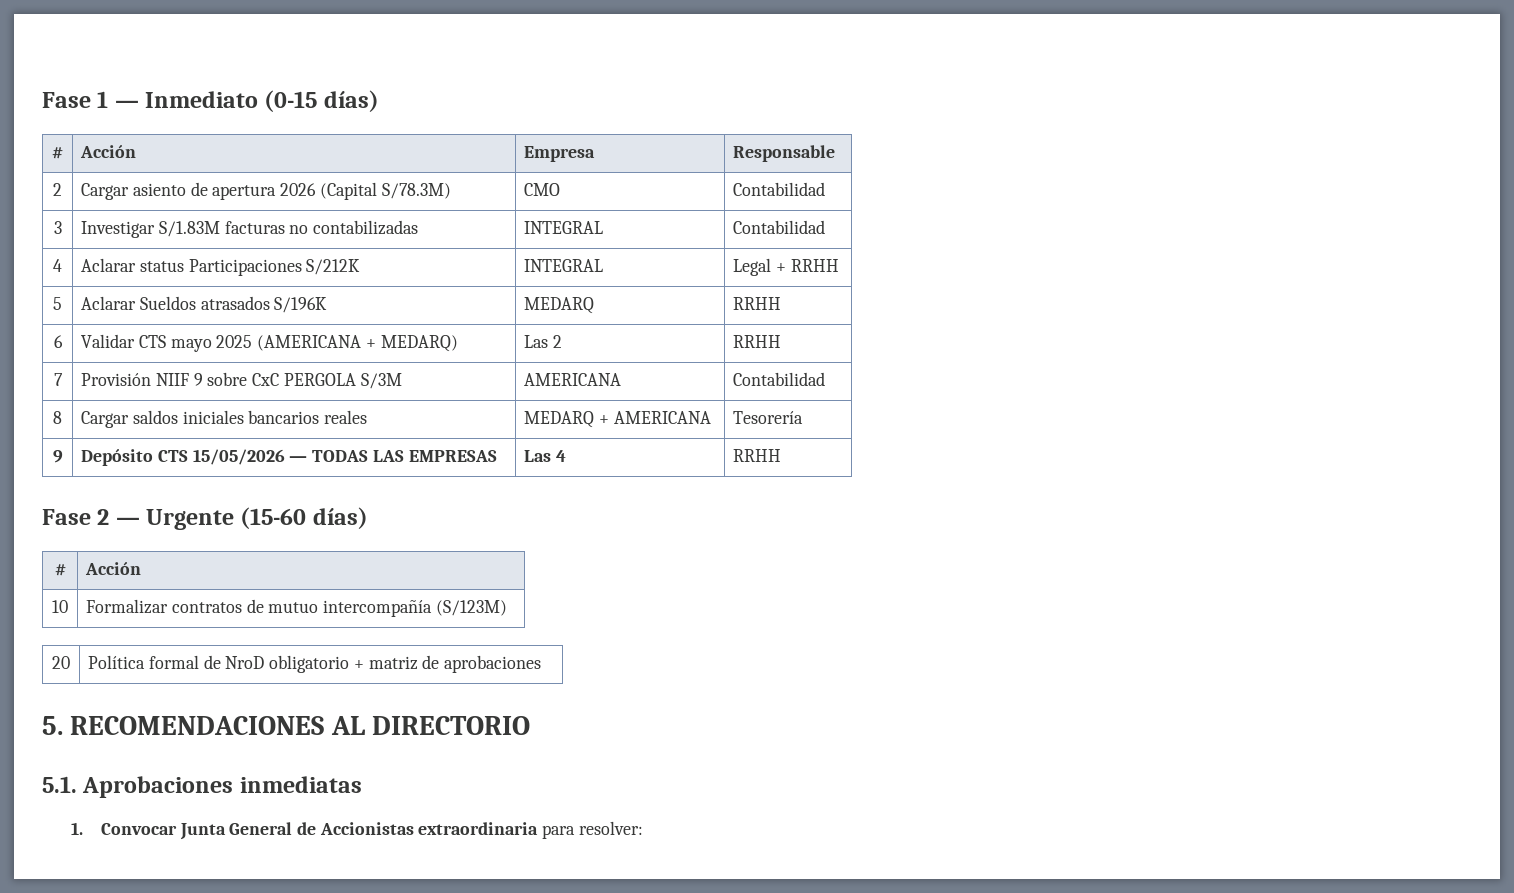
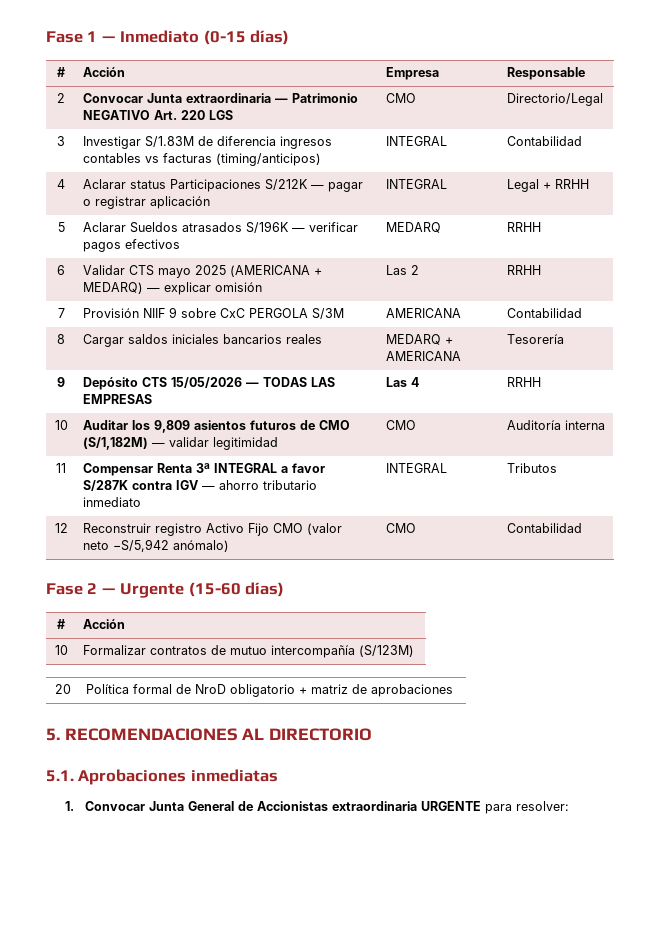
- 2 | Cargar asiento de apertura 2026 (Capital S/78.3M) | CMO | Contabilidad
+ 2 | Convocar Junta extraordinaria — Patrimonio NEGATIVO Art. 220 LGS | CMO | Directorio/Legal
- 3 | Investigar S/1.83M facturas no contabilizadas | INTEGRAL | Contabilidad
+ 3 | Investigar S/1.83M de diferencia ingresos contables vs facturas (timing/anticipos) | INTEGRAL | Contabilidad
- 4 | Aclarar status Participaciones S/212K | INTEGRAL | Legal + RRHH
+ 4 | Aclarar status Participaciones S/212K — pagar o registrar aplicación | INTEGRAL | Legal + RRHH
- 5 | Aclarar Sueldos atrasados S/196K | MEDARQ | RRHH
+ 5 | Aclarar Sueldos atrasados S/196K — verificar pagos efectivos | MEDARQ | RRHH
- 6 | Validar CTS mayo 2025 (AMERICANA + MEDARQ) | Las 2 | RRHH
+ 6 | Validar CTS mayo 2025 (AMERICANA + MEDARQ) — explicar omisión | Las 2 | RRHH
+ 10 | Auditar los 9,809 asientos futuros de CMO (S/1,182M) — validar legitimidad | CMO | Auditoría interna
+ 11 | Compensar Renta 3ª INTEGRAL a favor S/287K contra IGV — ahorro tributario inmediato | INTEGRAL | Tributos
+ 12 | Reconstruir registro Activo Fijo CMO (valor neto −S/5,942 anómalo) | CMO | Contabilidad
- 1. Convocar Junta General de Accionistas extraordinaria para resolver:
+ 1. Convocar Junta General de Accionistas extraordinaria URGENTE para resolver:

